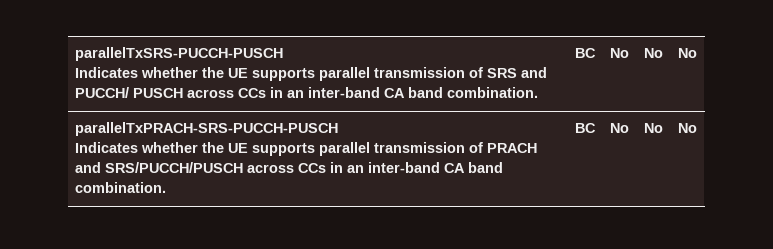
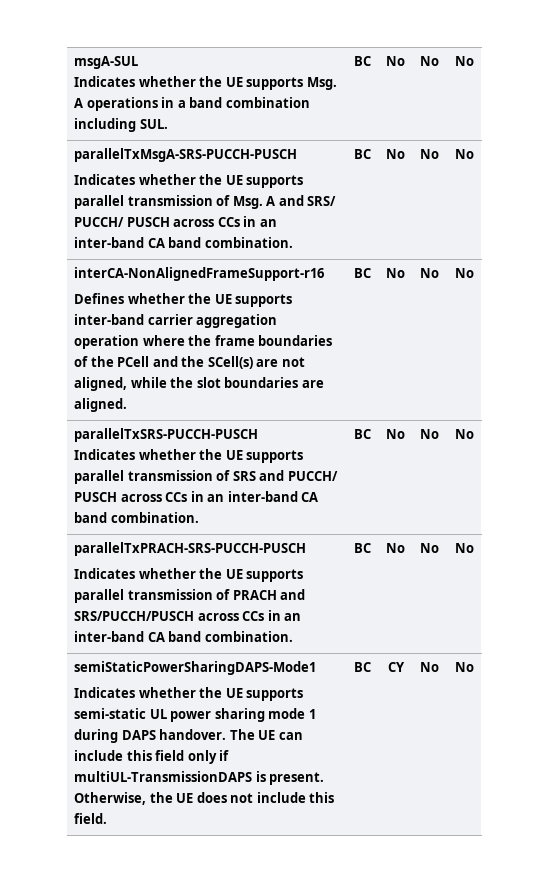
+ msgA-SUL
+ Indicates whether the UE supports Msg. A operations in a band combination including SUL. | BC | No | No | No
+ parallelTxMsgA-SRS-PUCCH-PUSCH
+ Indicates whether the UE supports parallel transmission of Msg. A and SRS/ PUCCH/ PUSCH across CCs in an inter-band CA band combination. | BC | No | No | No
+ interCA-NonAlignedFrameSupport-r16
+ Defines whether the UE supports inter-band carrier aggregation operation where the frame boundaries of the PCell and the SCell(s) are not aligned, while the slot boundaries are aligned. | BC | No | No | No
+ semiStaticPowerSharingDAPS-Mode1
+ Indicates whether the UE supports semi-static UL power sharing mode 1 during DAPS handover. The UE can include this field only if multiUL-TransmissionDAPS is present. Otherwise, the UE does not include this field. | BC | CY | No | No

